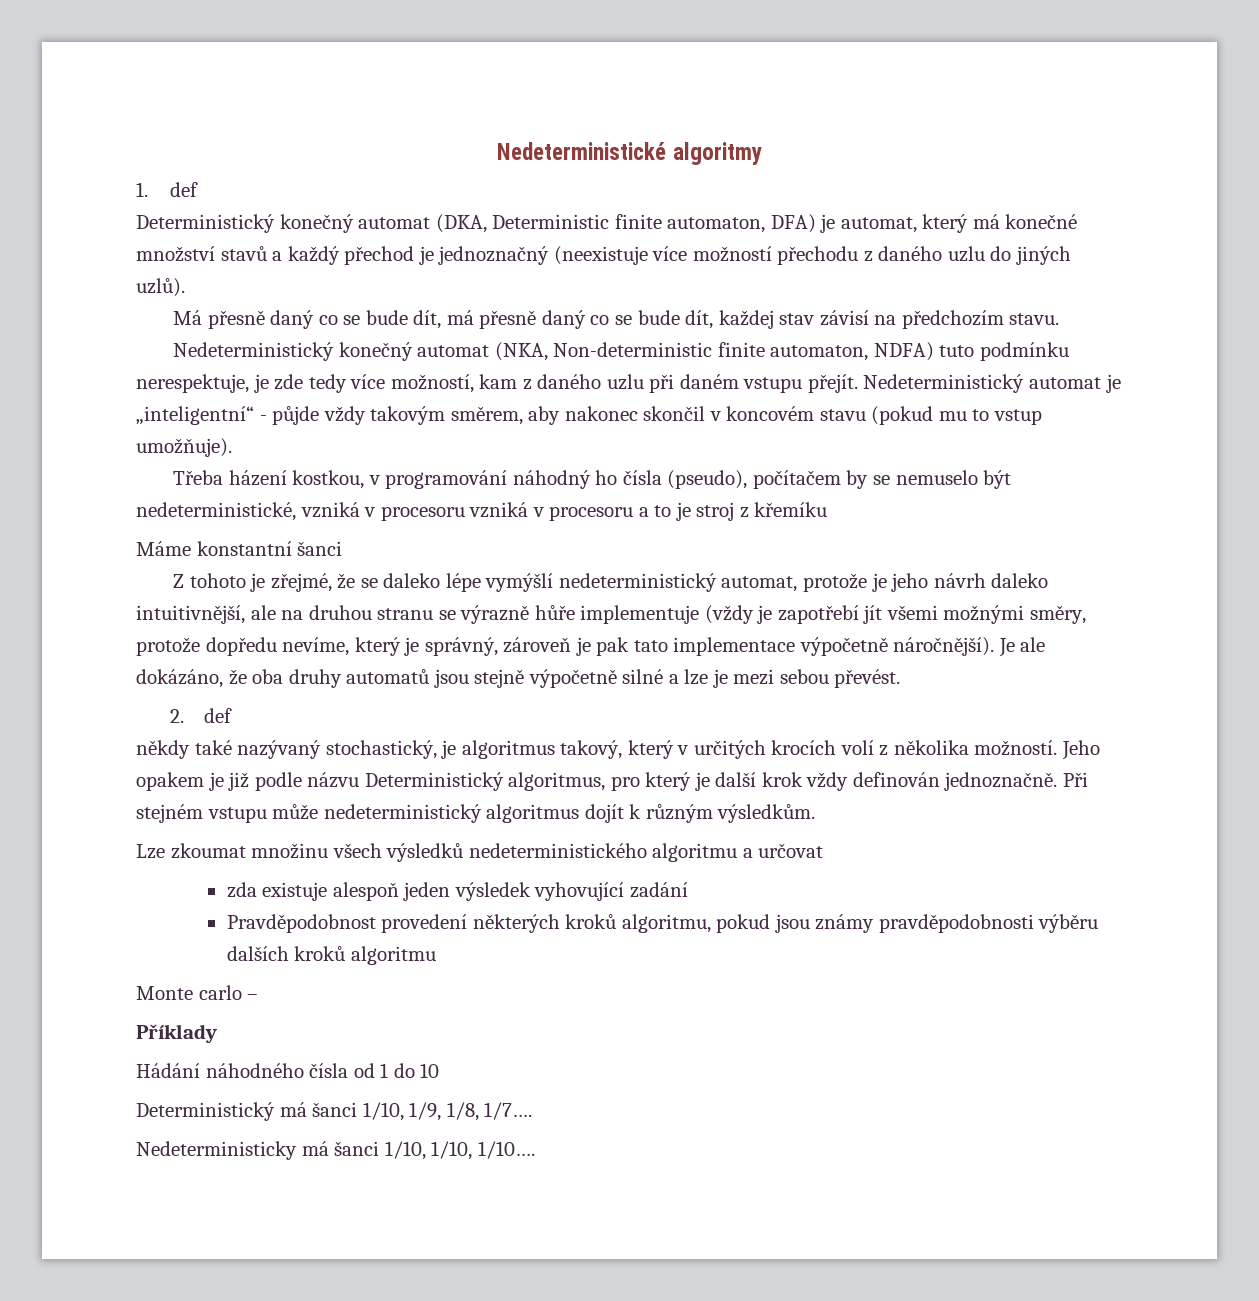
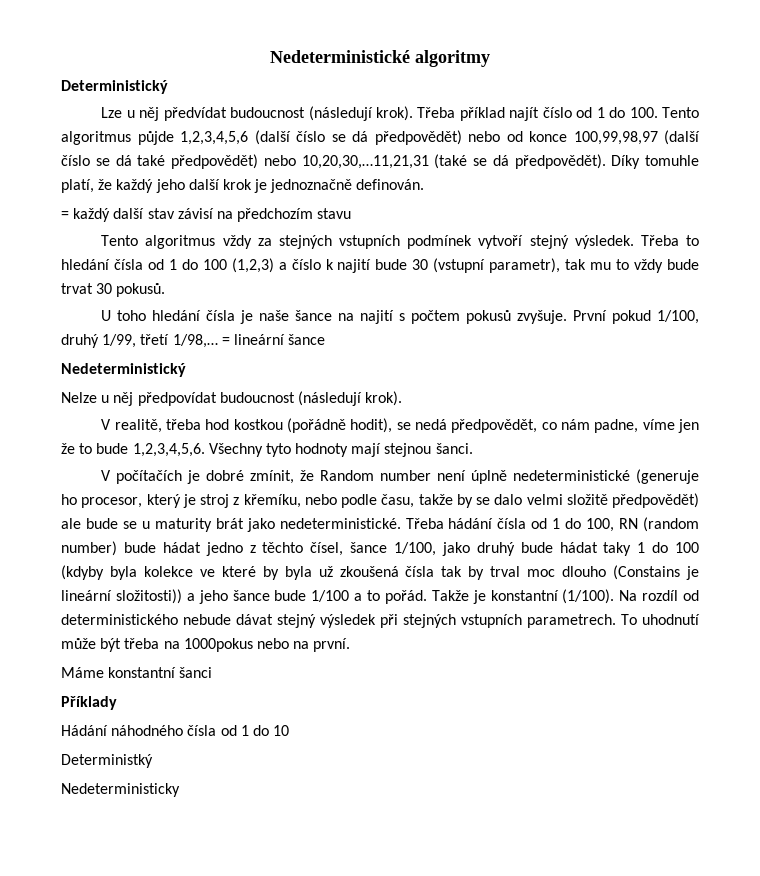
- 1. def
- Deterministický konečný automat (DKA, Deterministic finite automaton, DFA) je automat, který má konečné množství stavů a každý přechod je jednoznačný (neexistuje více možností přechodu z daného uzlu do jiných uzlů).
- Má přesně daný co se bude dít, má přesně daný co se bude dít, každej stav závisí na předchozím stavu.
- Nedeterministický konečný automat (NKA, Non-deterministic finite automaton, NDFA) tuto podmínku nerespektuje, je zde tedy více možností, kam z daného uzlu při daném vstupu přejít. Nedeterministický automat je „inteligentní“ - půjde vždy takovým směrem, aby nakonec skončil v koncovém stavu (pokud mu to vstup umožňuje).
- Třeba házení kostkou, v programování náhodný ho čísla (pseudo), počítačem by se nemuselo být nedeterministické, vzniká v procesoru vzniká v procesoru a to je stroj z křemíku
+ Deterministický
+ Lze u něj předvídat budoucnost (následují krok). Třeba příklad najít číslo od 1 do 100. Tento algoritmus půjde 1,2,3,4,5,6 (další číslo se dá předpovědět) nebo od konce 100,99,98,97 (další číslo se dá také předpovědět) nebo 10,20,30,…11,21,31 (také se dá předpovědět). Díky tomuhle platí, že každý jeho další krok je jednoznačně definován.
+ = každý další stav závisí na předchozím stavu
+ Tento algoritmus vždy za stejných vstupních podmínek vytvoří stejný výsledek. Třeba to hledání čísla od 1 do 100 (1,2,3) a číslo k najití bude 30 (vstupní parametr), tak mu to vždy bude trvat 30 pokusů.
+ U toho hledání čísla je naše šance na najití s počtem pokusů zvyšuje. První pokud 1/100, druhý 1/99, třetí 1/98,… = lineární šance
+ Nedeterministický
+ Nelze u něj předpovídat budoucnost (následují krok).
+ V realitě, třeba hod kostkou (pořádně hodit), se nedá předpovědět, co nám padne, víme jen že to bude 1,2,3,4,5,6. Všechny tyto hodnoty mají stejnou šanci.
+ V počítačích je dobré zmínit, že Random number není úplně nedeterministické (generuje ho procesor, který je stroj z křemíku, nebo podle času, takže by se dalo velmi složitě předpovědět) ale bude se u maturity brát jako nedeterministické. Třeba hádání čísla od 1 do 100, RN (random number) bude hádat jedno z těchto čísel, šance 1/100, jako druhý bude hádat taky 1 do 100 (kdyby byla kolekce ve které by byla už zkoušená čísla tak by trval moc dlouho (Constains je lineární složitosti)) a jeho šance bude 1/100 a to pořád. Takže je konstantní (1/100). Na rozdíl od deterministického nebude dávat stejný výsledek při stejných vstupních parametrech. To uhodnutí může být třeba na 1000pokus nebo na první.
  Máme konstantní šanci
- Z tohoto je zřejmé, že se daleko lépe vymýšlí nedeterministický automat, protože je jeho návrh daleko intuitivnější, ale na druhou stranu se výrazně hůře implementuje (vždy je zapotřebí jít všemi možnými směry, protože dopředu nevíme, který je správný, zároveň je pak tato implementace výpočetně náročnější). Je ale dokázáno, že oba druhy automatů jsou stejně výpočetně silné a lze je mezi sebou převést.
- 2. def
- někdy také nazývaný stochastický, je algoritmus takový, který v určitých krocích volí z několika možností. Jeho opakem je již podle názvu Deterministický algoritmus, pro který je další krok vždy definován jednoznačně. Při stejném vstupu může nedeterministický algoritmus dojít k různým výsledkům.
- Lze zkoumat množinu všech výsledků nedeterministického algoritmu a určovat
- zda existuje alespoň jeden výsledek vyhovující zadání
- Pravděpodobnost provedení některých kroků algoritmu, pokud jsou známy pravděpodobnosti výběru dalších kroků algoritmu
- Monte carlo –
- Deterministický má šanci 1/10, 1/9, 1/8, 1/7….
- Nedeterministicky má šanci 1/10, 1/10, 1/10….
+ Deterministký
+ Nedeterministicky

